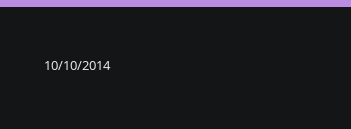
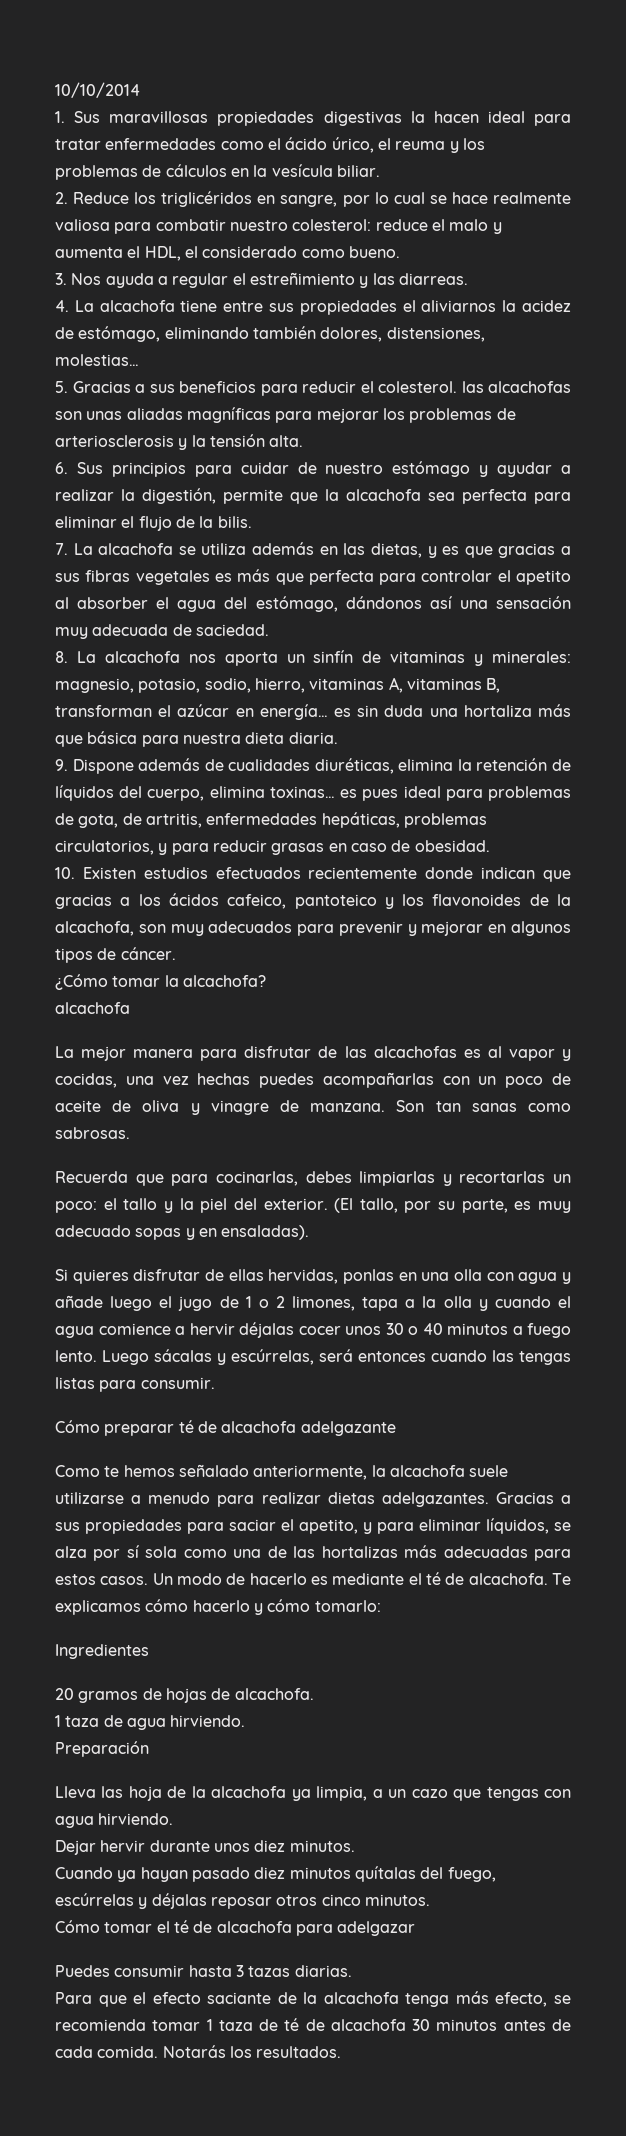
+ 1. Sus maravillosas propiedades digestivas la hacen ideal para tratar enfermedades como el ácido úrico, el reuma y los problemas de cálculos en la vesícula biliar.
+ 2. Reduce los triglicéridos en sangre, por lo cual se hace realmente valiosa para combatir nuestro colesterol: reduce el malo y aumenta el HDL, el considerado como bueno.
+ 3. Nos ayuda a regular el estreñimiento y las diarreas.
+ 4. La alcachofa tiene entre sus propiedades el aliviarnos la acidez de estómago, eliminando también dolores, distensiones, molestias…
+ 5. Gracias a sus beneficios para reducir el colesterol. las alcachofas son unas aliadas magníficas para mejorar los problemas de arteriosclerosis y la tensión alta.
+ 6. Sus principios para cuidar de nuestro estómago y ayudar a realizar la digestión, permite que la alcachofa sea perfecta para eliminar el flujo de la bilis.
+ 7. La alcachofa se utiliza además en las dietas, y es que gracias a sus fibras vegetales es más que perfecta para controlar el apetito al absorber el agua del estómago, dándonos así una sensación muy adecuada de saciedad.
+ 8. La alcachofa nos aporta un sinfín de vitaminas y minerales: magnesio, potasio, sodio, hierro, vitaminas A, vitaminas B, transforman el azúcar en energía… es sin duda una hortaliza más que básica para nuestra dieta diaria.
+ 9. Dispone además de cualidades diuréticas, elimina la retención de líquidos del cuerpo, elimina toxinas… es pues ideal para problemas de gota, de artritis, enfermedades hepáticas, problemas circulatorios, y para reducir grasas en caso de obesidad.
+ 10. Existen estudios efectuados recientemente donde indican que gracias a los ácidos cafeico, pantoteico y los flavonoides de la alcachofa, son muy adecuados para prevenir y mejorar en algunos tipos de cáncer.
+ ¿Cómo tomar la alcachofa?
+ alcachofa
+ La mejor manera para disfrutar de las alcachofas es al vapor y cocidas, una vez hechas puedes acompañarlas con un poco de aceite de oliva y vinagre de manzana. Son tan sanas como sabrosas.
+ Recuerda que para cocinarlas, debes limpiarlas y recortarlas un poco: el tallo y la piel del exterior. (El tallo, por su parte, es muy adecuado sopas y en ensaladas).
+ Si quieres disfrutar de ellas hervidas, ponlas en una olla con agua y añade luego el jugo de 1 o 2 limones, tapa a la olla y cuando el agua comience a hervir déjalas cocer unos 30 o 40 minutos a fuego lento. Luego sácalas y escúrrelas, será entonces cuando las tengas listas para consumir.
+ Cómo preparar té de alcachofa adelgazante
+ Como te hemos señalado anteriormente, la alcachofa suele utilizarse a menudo para realizar dietas adelgazantes. Gracias a sus propiedades para saciar el apetito, y para eliminar líquidos, se alza por sí sola como una de las hortalizas más adecuadas para estos casos. Un modo de hacerlo es mediante el té de alcachofa. Te explicamos cómo hacerlo y cómo tomarlo:
+ Ingredientes
+ 20 gramos de hojas de alcachofa.
+ 1 taza de agua hirviendo.
+ Preparación
+ Lleva las hoja de la alcachofa ya limpia, a un cazo que tengas con agua hirviendo.
+ Dejar hervir durante unos diez minutos.
+ Cuando ya hayan pasado diez minutos quítalas del fuego, escúrrelas y déjalas reposar otros cinco minutos.
+ Cómo tomar el té de alcachofa para adelgazar
+ Puedes consumir hasta 3 tazas diarias.
+ Para que el efecto saciante de la alcachofa tenga más efecto, se recomienda tomar 1 taza de té de alcachofa 30 minutos antes de cada comida. Notarás los resultados.

